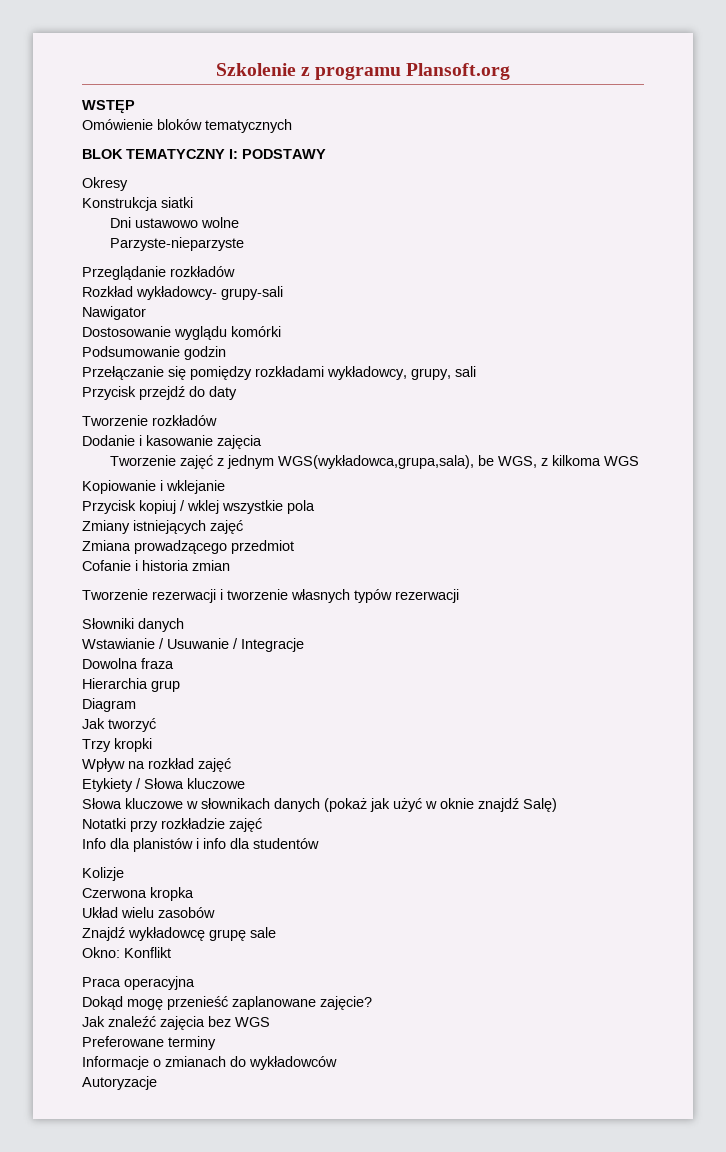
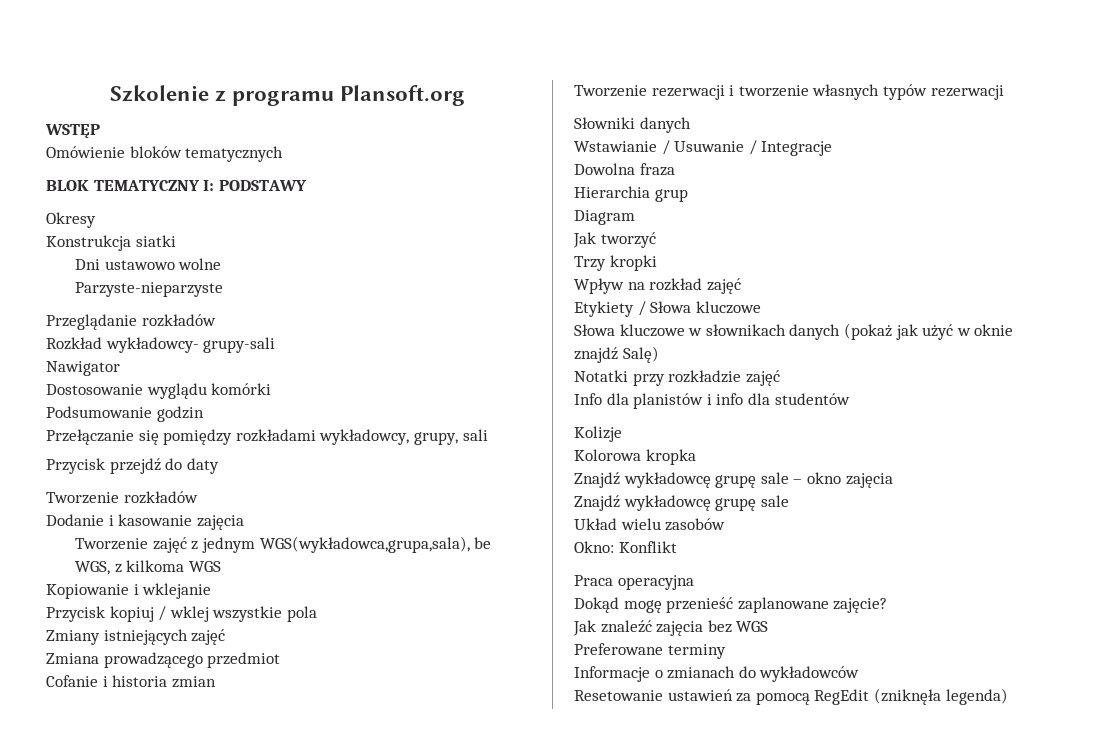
- Czerwona kropka
+ Kolorowa kropka
+ Znajdź wykładowcę grupę sale – okno zajęcia
+ Znajdź wykładowcę grupę sale
  Układ wielu zasobów
- Znajdź wykładowcę grupę sale
- Autoryzacje
+ Resetowanie ustawień za pomocą RegEdit (zniknęła legenda)

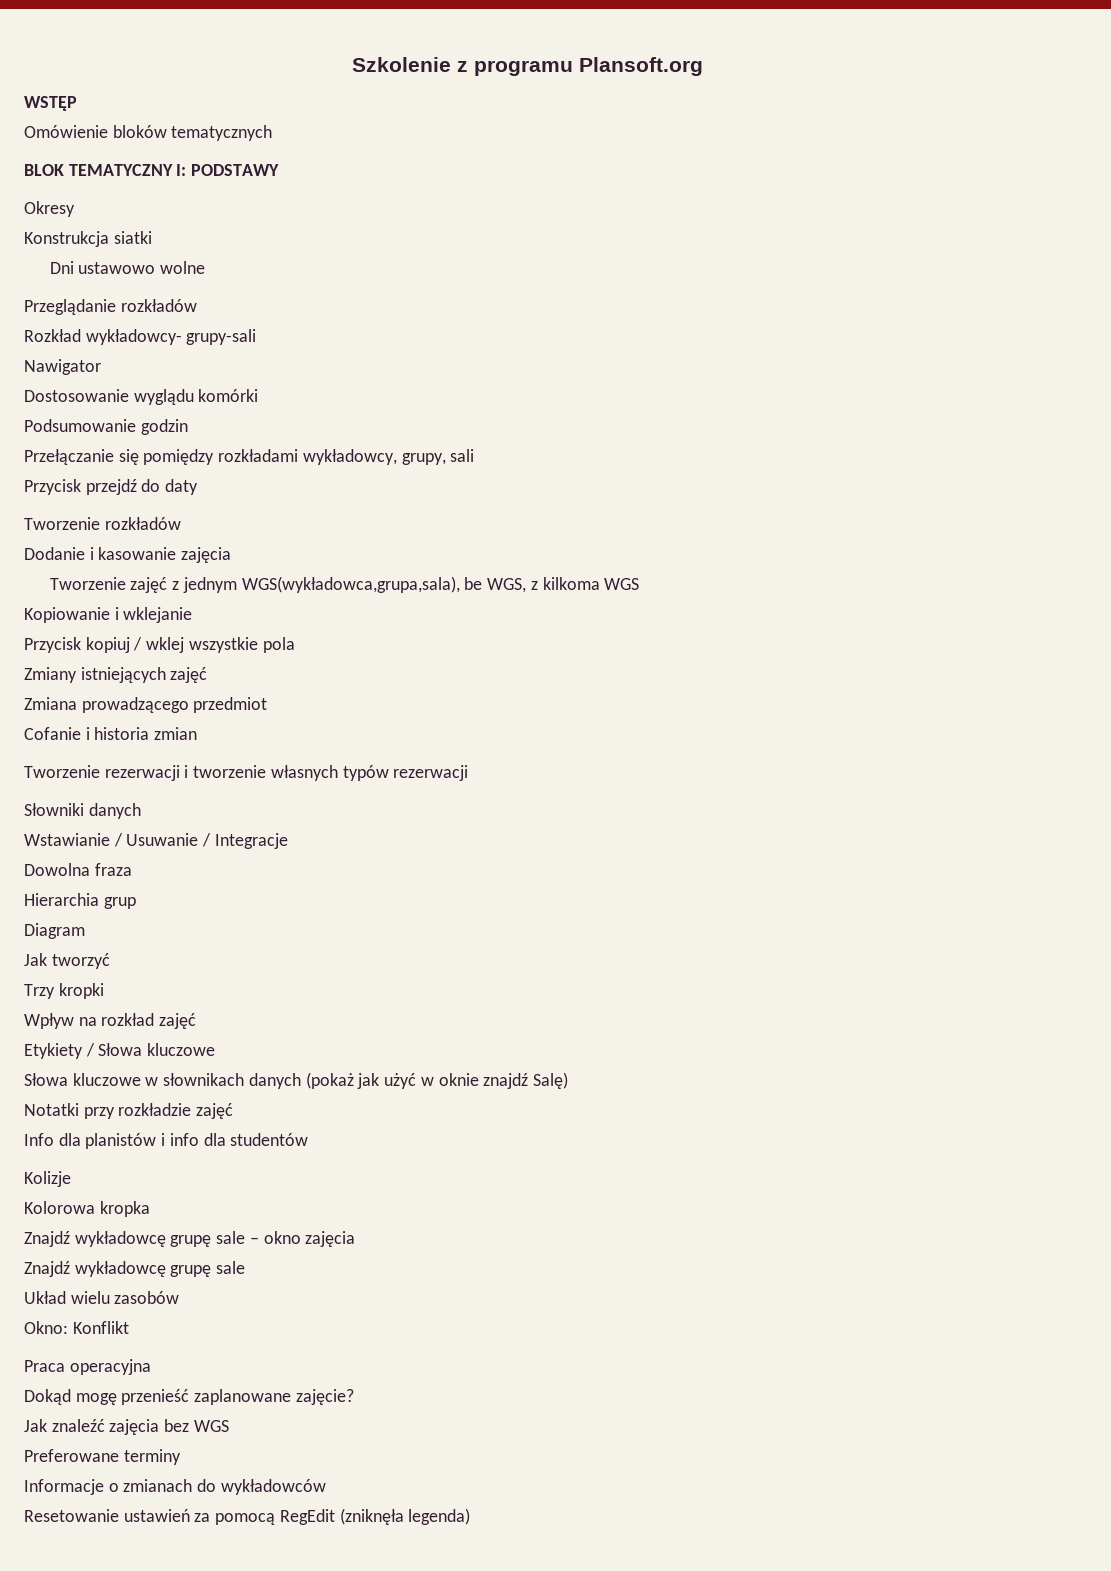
- Parzyste-nieparzyste

